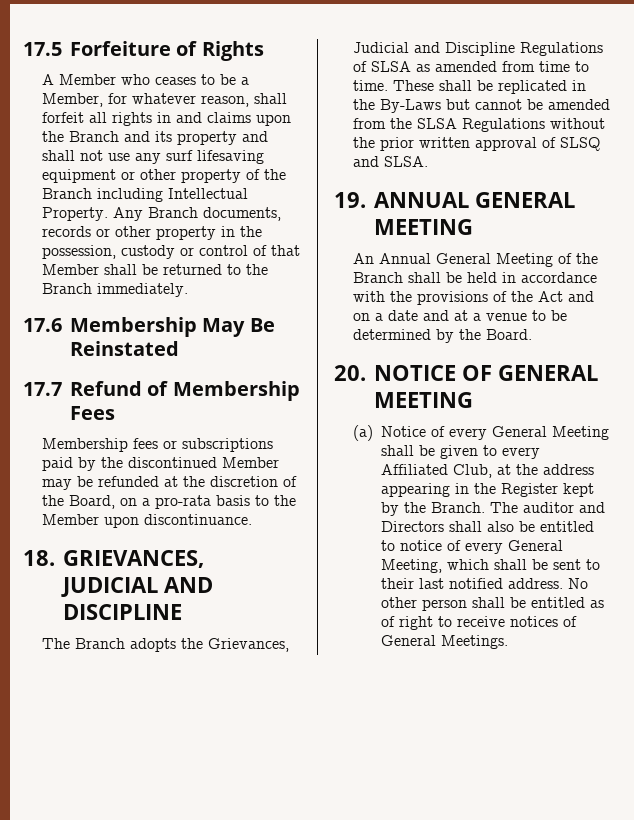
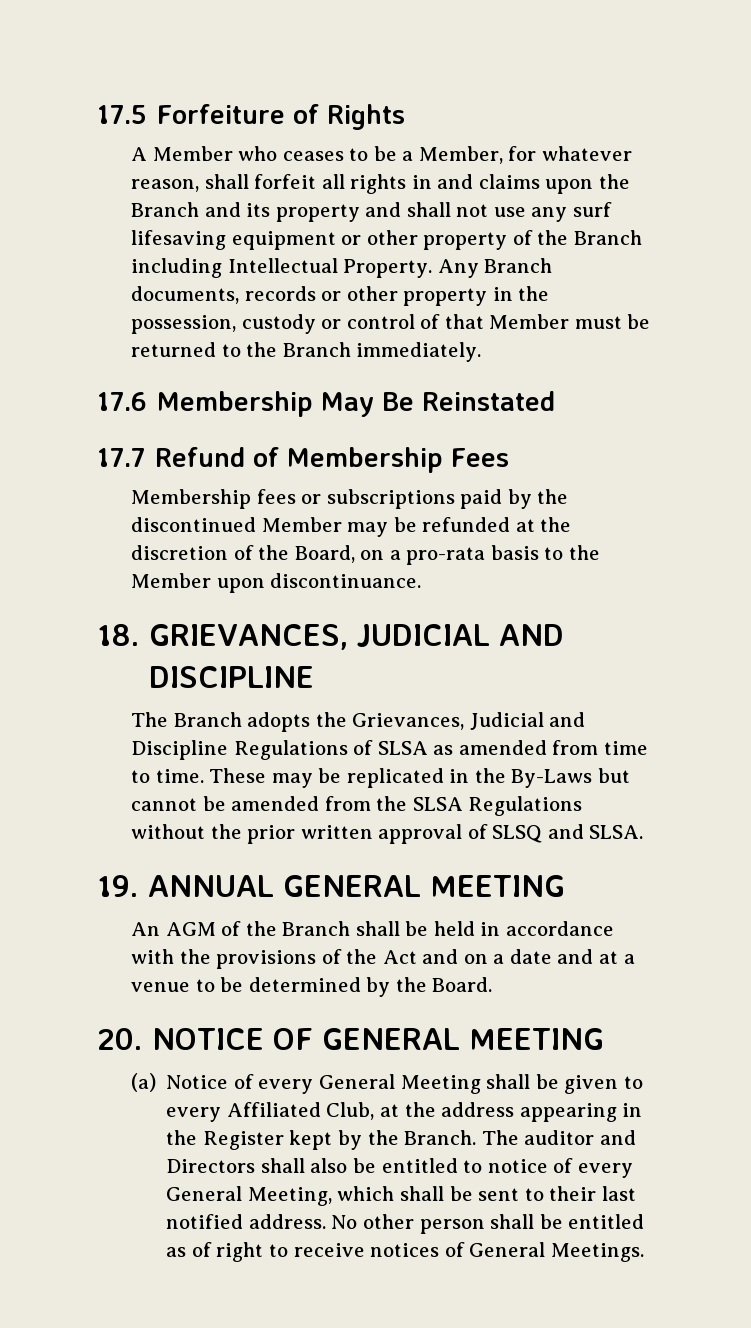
- Any Branch documents, records or other property in the possession, custody or control of that Member shall be returned to the Branch immediately.
+ Any Branch documents, records or other property in the possession, custody or control of that Member must be returned to the Branch immediately.
- These shall be replicated in the By-Laws but cannot be amended from the SLSA Regulations without the prior written approval of SLSQ and SLSA.
+ These may be replicated in the By-Laws but cannot be amended from the SLSA Regulations without the prior written approval of SLSQ and SLSA.
- An Annual General Meeting of the Branch shall be held in accordance with the provisions of the Act and on a date and at a venue to be determined by the Board.
+ An AGM of the Branch shall be held in accordance with the provisions of the Act and on a date and at a venue to be determined by the Board.

